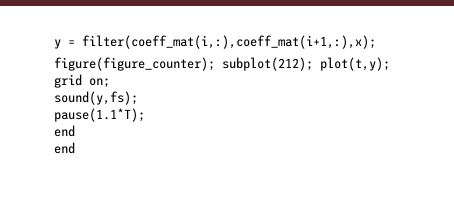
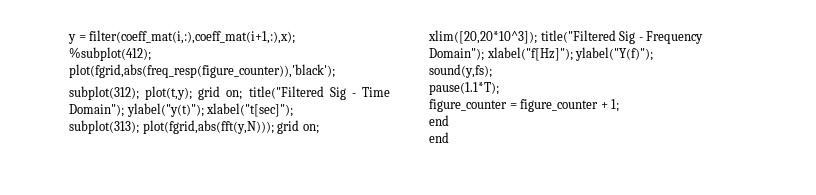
- figure(figure_counter); subplot(212); plot(t,y); grid on;
+ %subplot(412); plot(fgrid,abs(freq_resp(figure_counter)),'black');
+ subplot(312); plot(t,y); grid on; title("Filtered Sig - Time Domain"); ylabel("y(t)"); xlabel("t[sec]");
+ subplot(313); plot(fgrid,abs(fft(y,N))); grid on; xlim([20,20*10^3]); title("Filtered Sig - Frequency Domain"); xlabel("f[Hz]"); ylabel("Y(f)");
  sound(y,fs);
  pause(1.1*T);
+ figure_counter = figure_counter + 1;

